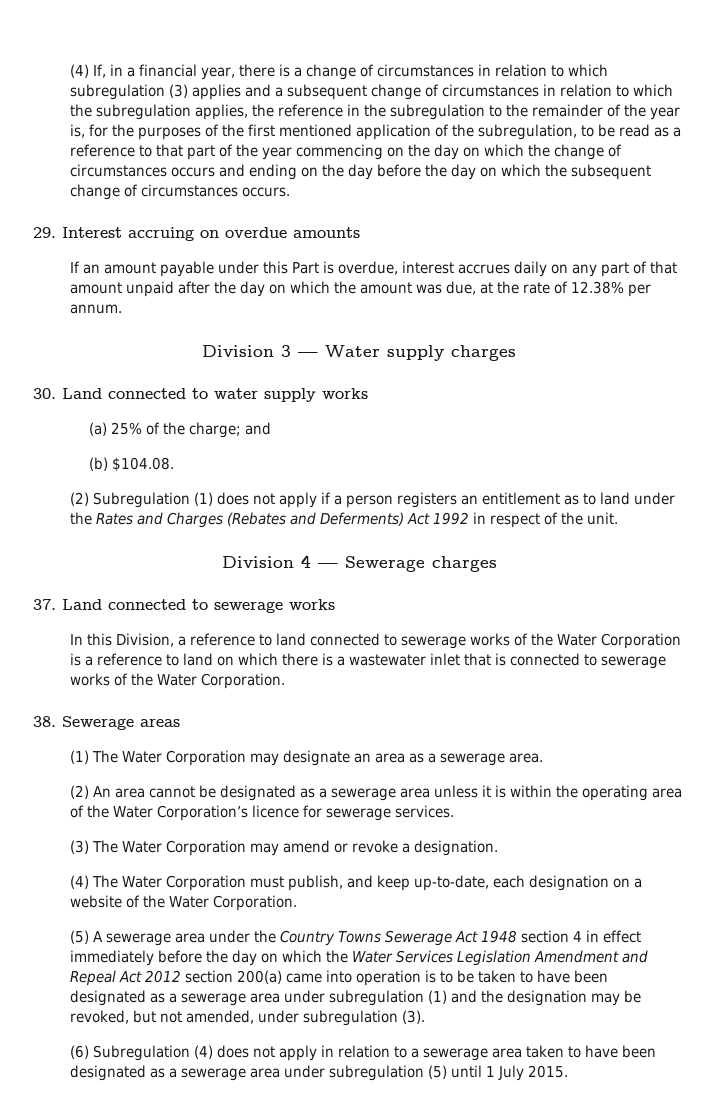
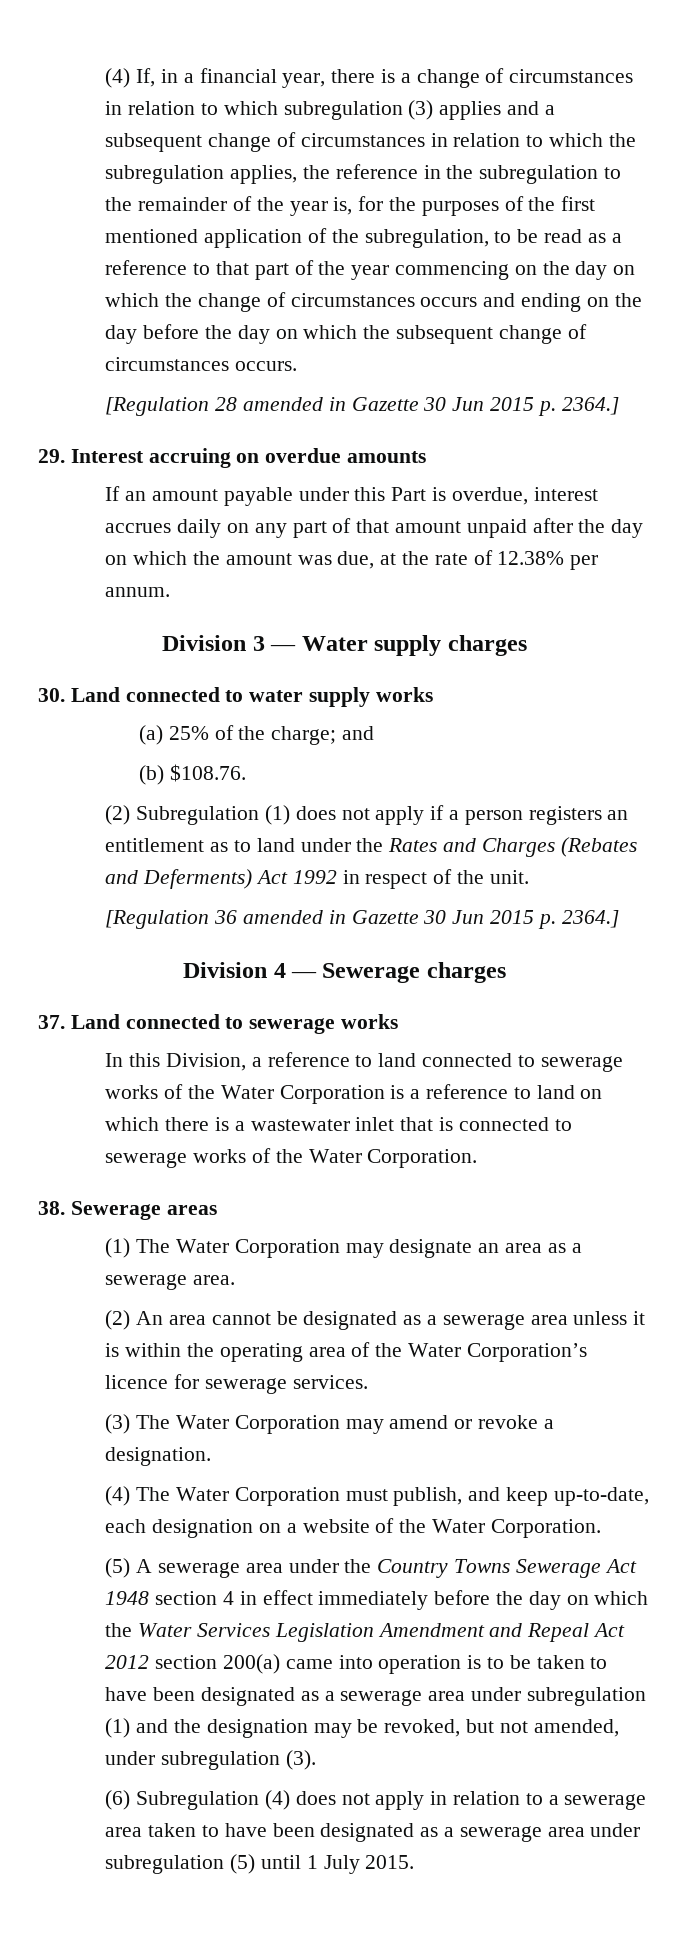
+ [Regulation 28 amended in Gazette 30 Jun 2015 p. 2364.]
- (b) $104.08.
+ (b) $108.76.
+ [Regulation 36 amended in Gazette 30 Jun 2015 p. 2364.]

